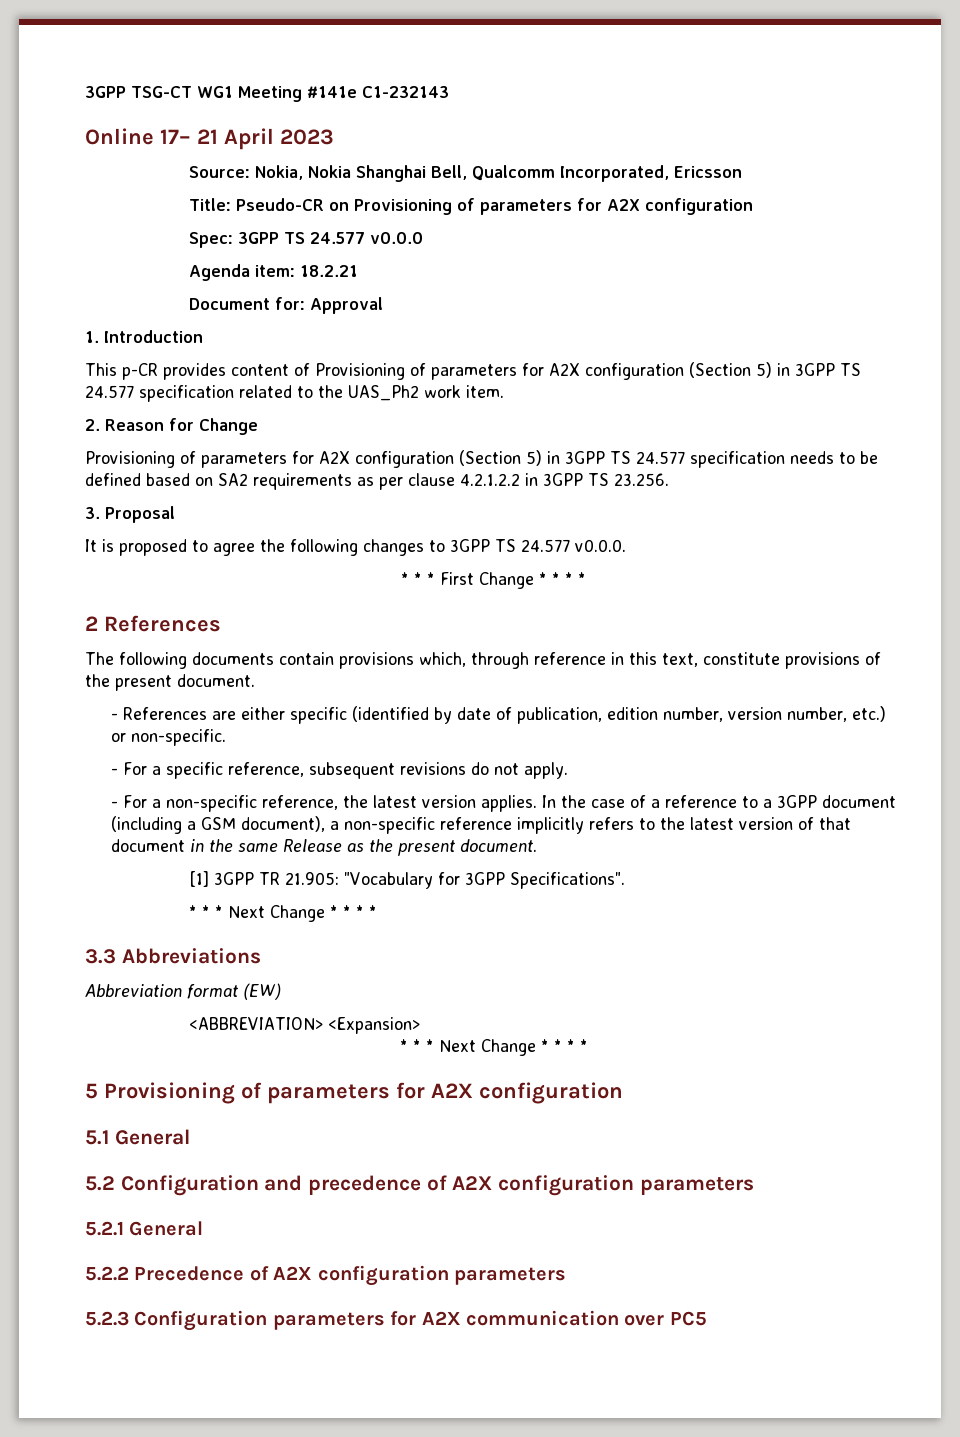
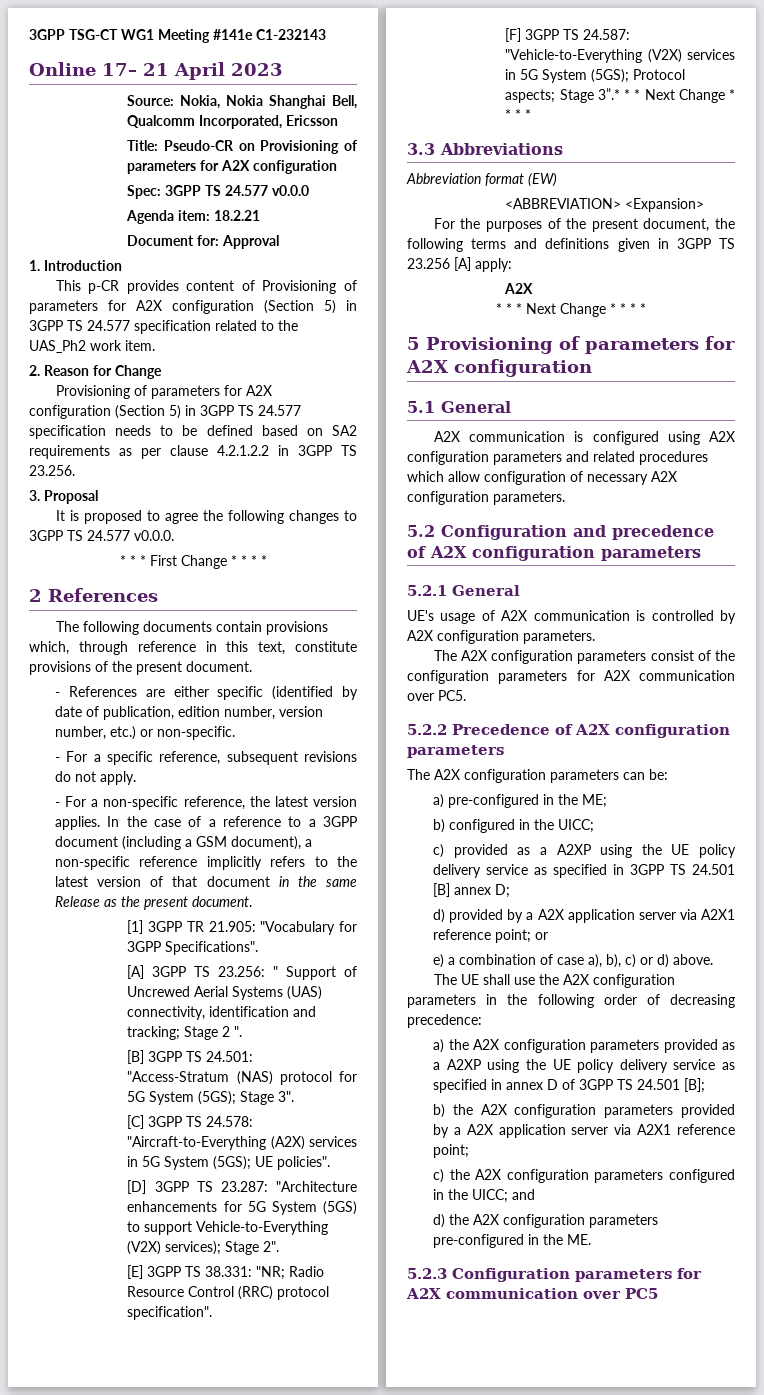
  [1] 3GPP TR 21.905: "Vocabulary for 3GPP Specifications".
- * * * Next Change * * * *
+ [A] 3GPP TS 23.256: " Support of Uncrewed Aerial Systems (UAS) connectivity, identification and tracking; Stage 2 ".
+ [B] 3GPP TS 24.501: "Access-Stratum (NAS) protocol for 5G System (5GS); Stage 3".
+ [C] 3GPP TS 24.578: "Aircraft-to-Everything (A2X) services in 5G System (5GS); UE policies".
+ [D] 3GPP TS 23.287: "Architecture enhancements for 5G System (5GS) to support Vehicle-to-Everything (V2X) services); Stage 2".
+ [E] 3GPP TS 38.331: "NR; Radio Resource Control (RRC) protocol specification".
+ [F] 3GPP TS 24.587: "Vehicle-to-Everything (V2X) services in 5G System (5GS); Protocol aspects; Stage 3”.* * * Next Change * * * *
+ For the purposes of the present document, the following terms and definitions given in 3GPP TS 23.256 [A] apply:
+ A2X
+ A2X communication is configured using A2X configuration parameters and related procedures which allow configuration of necessary A2X configuration parameters.
+ UE's usage of A2X communication is controlled by A2X configuration parameters.
+ The A2X configuration parameters consist of the configuration parameters for A2X communication over PC5.
+ The A2X configuration parameters can be:
+ a) pre-configured in the ME;
+ b) configured in the UICC;
+ c) provided as a A2XP using the UE policy delivery service as specified in 3GPP TS 24.501 [B] annex D;
+ d) provided by a A2X application server via A2X1 reference point; or
+ e) a combination of case a), b), c) or d) above.
+ The UE shall use the A2X configuration parameters in the following order of decreasing precedence:
+ a) the A2X configuration parameters provided as a A2XP using the UE policy delivery service as specified in annex D of 3GPP TS 24.501 [B];
+ b) the A2X configuration parameters provided by a A2X application server via A2X1 reference point;
+ c) the A2X configuration parameters configured in the UICC; and
+ d) the A2X configuration parameters pre-configured in the ME.

